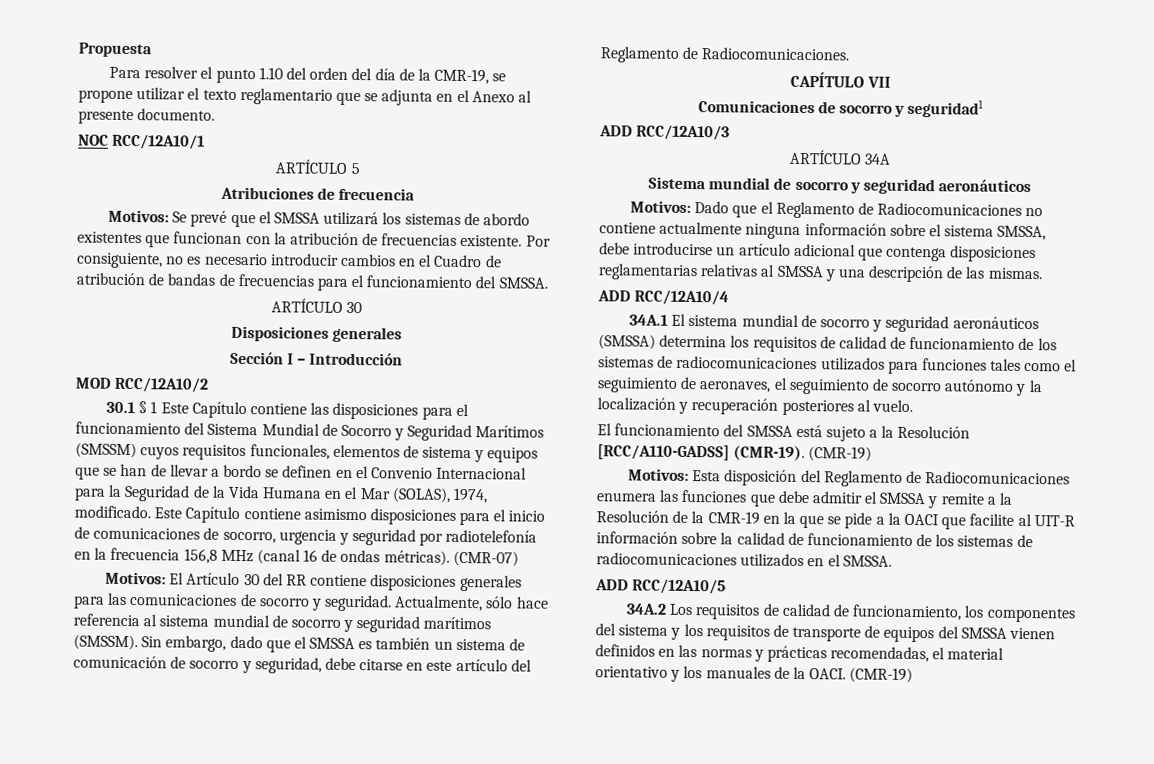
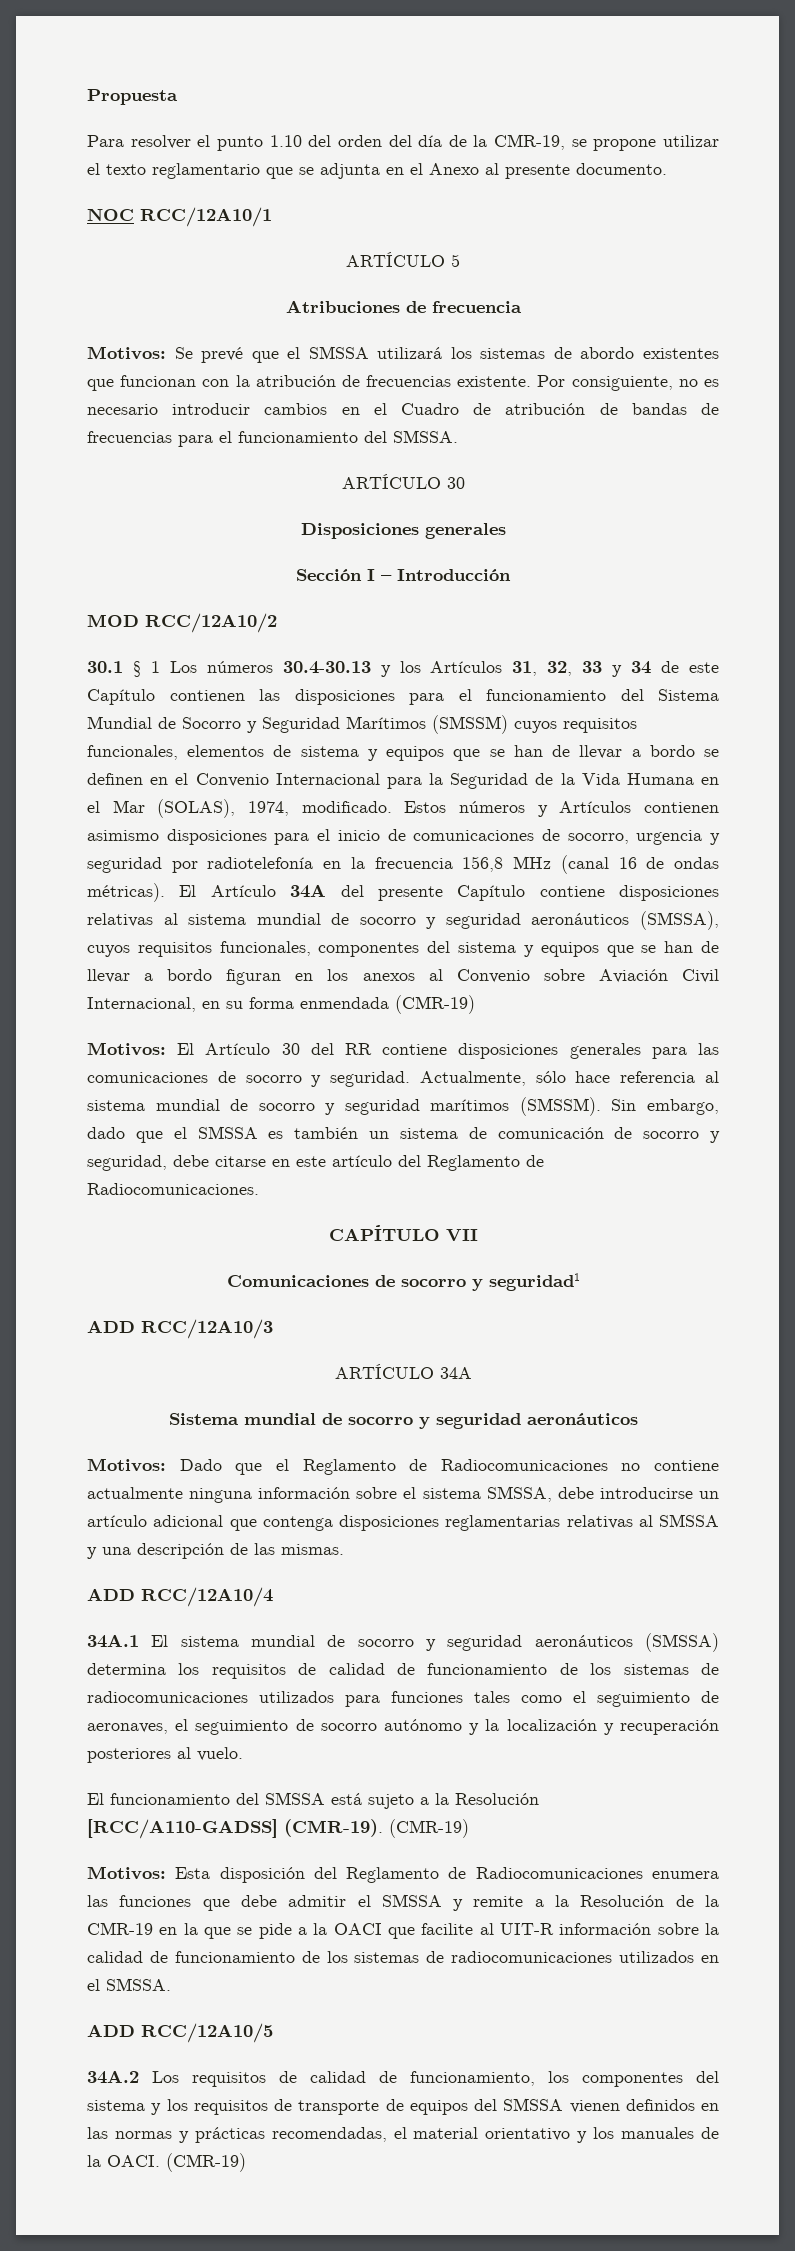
- 30.1 § 1 Este Capítulo contiene las disposiciones para el funcionamiento del Sistema Mundial de Socorro y Seguridad Marítimos (SMSSM) cuyos requisitos funcionales, elementos de sistema y equipos que se han de llevar a bordo se definen en el Convenio Internacional para la Seguridad de la Vida Humana en el Mar (SOLAS), 1974, modificado.
+ 30.1 § 1 Los números 30.4-30.13 y los Artículos 31, 32, 33 y 34 de este Capítulo contienen las disposiciones para el funcionamiento del Sistema Mundial de Socorro y Seguridad Marítimos (SMSSM) cuyos requisitos funcionales, elementos de sistema y equipos que se han de llevar a bordo se definen en el Convenio Internacional para la Seguridad de la Vida Humana en el Mar (SOLAS), 1974, modificado.
- Este Capítulo contiene asimismo disposiciones para el inicio de comunicaciones de socorro, urgencia y seguridad por radiotelefonía en la frecuencia 156,8 MHz (canal 16 de ondas métricas).
+ Estos números y Artículos contienen asimismo disposiciones para el inicio de comunicaciones de socorro, urgencia y seguridad por radiotelefonía en la frecuencia 156,8 MHz (canal 16 de ondas métricas).
- (CMR-07)
+ El Artículo 34A del presente Capítulo contiene disposiciones relativas al sistema mundial de socorro y seguridad aeronáuticos (SMSSA), cuyos requisitos funcionales, componentes del sistema y equipos que se han de llevar a bordo figuran en los anexos al Convenio sobre Aviación Civil Internacional, en su forma enmendada (CMR-19)

